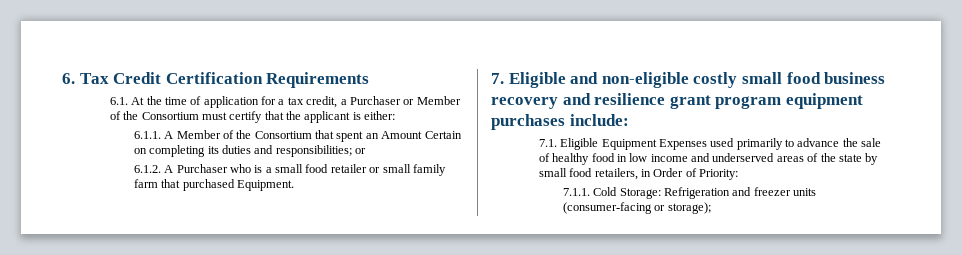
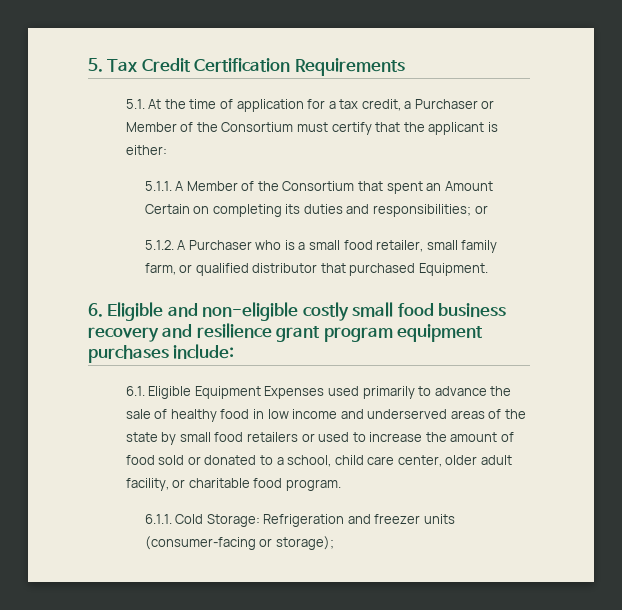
- 6. Tax Credit Certification Requirements
+ 5. Tax Credit Certification Requirements
- 6.1. At the time of application for a tax credit, a Purchaser or Member of the Consortium must certify that the applicant is either:
+ 5.1. At the time of application for a tax credit, a Purchaser or Member of the Consortium must certify that the applicant is either:
- 6.1.1. A Member of the Consortium that spent an Amount Certain on completing its duties and responsibilities; or
+ 5.1.1. A Member of the Consortium that spent an Amount Certain on completing its duties and responsibilities; or
- 6.1.2. A Purchaser who is a small food retailer or small family farm that purchased Equipment.
+ 5.1.2. A Purchaser who is a small food retailer, small family farm, or qualified distributor that purchased Equipment.
- 7. Eligible and non-eligible costly small food business recovery and resilience grant program equipment purchases include:
+ 6. Eligible and non-eligible costly small food business recovery and resilience grant program equipment purchases include:
- 7.1. Eligible Equipment Expenses used primarily to advance the sale of healthy food in low income and underserved areas of the state by small food retailers, in Order of Priority:
- 7.1.1. Cold Storage: Refrigeration and freezer units (consumer-facing or storage);
+ 6.1. Eligible Equipment Expenses used primarily to advance the sale of healthy food in low income and underserved areas of the state by small food retailers or used to increase the amount of food sold or donated to a school, child care center, older adult facility, or charitable food program.
+ 6.1.1. Cold Storage: Refrigeration and freezer units (consumer-facing or storage);

